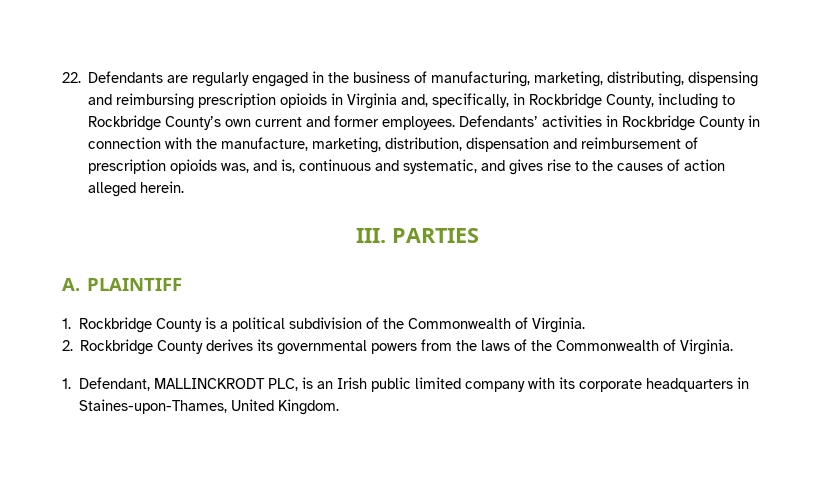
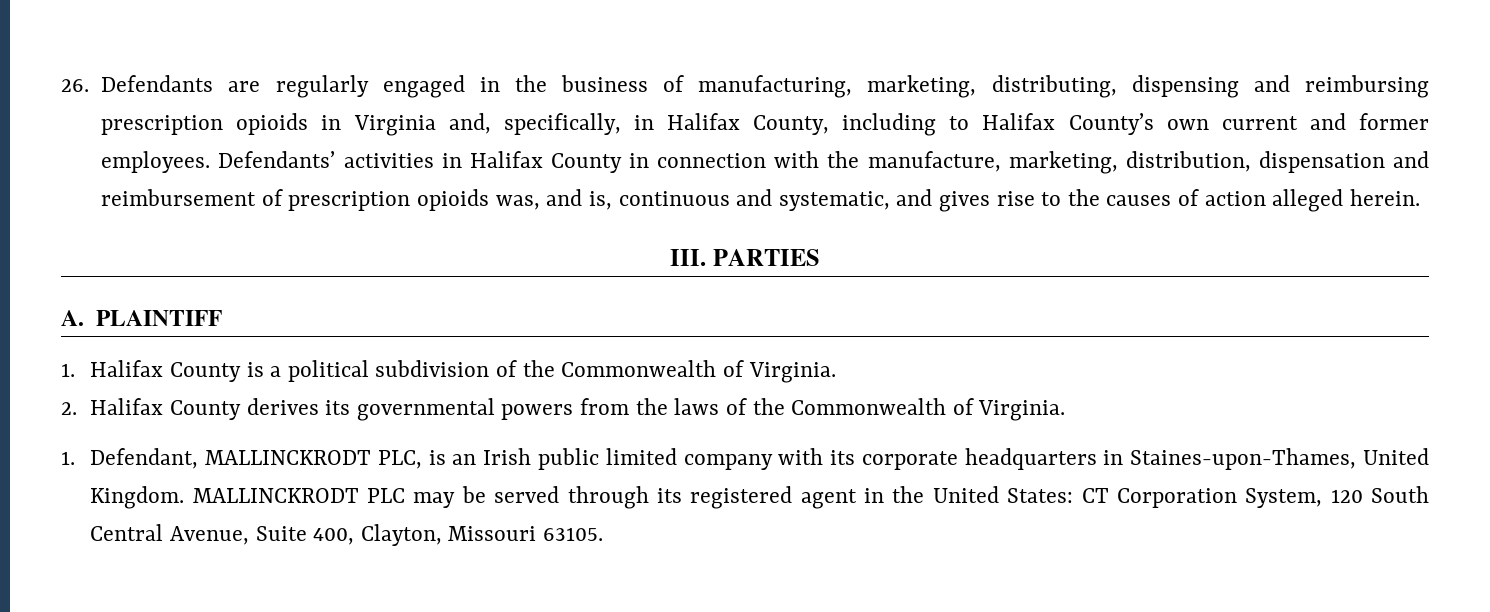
- 22. Defendants are regularly engaged in the business of manufacturing, marketing, distributing, dispensing and reimbursing prescription opioids in Virginia and, specifically, in Rockbridge County, including to Rockbridge County’s own current and former employees.
+ 26. Defendants are regularly engaged in the business of manufacturing, marketing, distributing, dispensing and reimbursing prescription opioids in Virginia and, specifically, in Halifax County, including to Halifax County’s own current and former employees.
- Defendants’ activities in Rockbridge County in connection with the manufacture, marketing, distribution, dispensation and reimbursement of prescription opioids was, and is, continuous and systematic, and gives rise to the causes of action alleged herein.
+ Defendants’ activities in Halifax County in connection with the manufacture, marketing, distribution, dispensation and reimbursement of prescription opioids was, and is, continuous and systematic, and gives rise to the causes of action alleged herein.
- 1. Rockbridge County is a political subdivision of the Commonwealth of Virginia.
+ 1. Halifax County is a political subdivision of the Commonwealth of Virginia.
- 2. Rockbridge County derives its governmental powers from the laws of the Commonwealth of Virginia.
+ 2. Halifax County derives its governmental powers from the laws of the Commonwealth of Virginia.
+ MALLINCKRODT PLC may be served through its registered agent in the United States: CT Corporation System, 120 South Central Avenue, Suite 400, Clayton, Missouri 63105.

